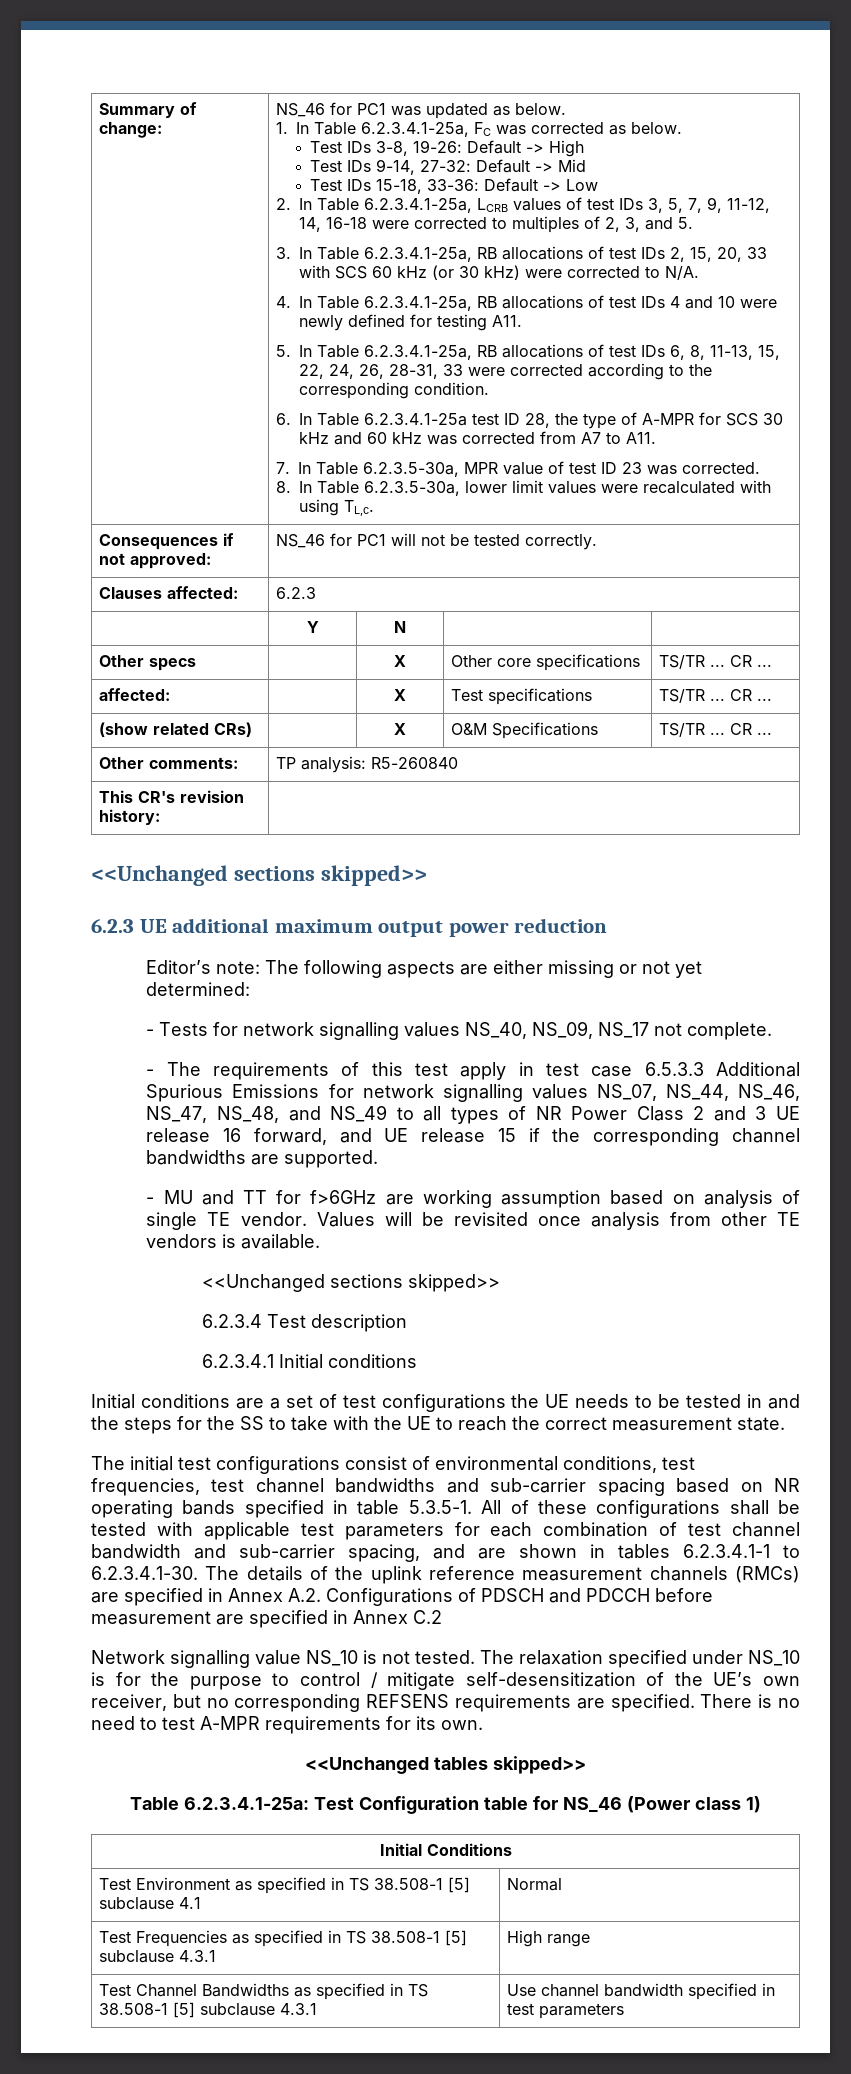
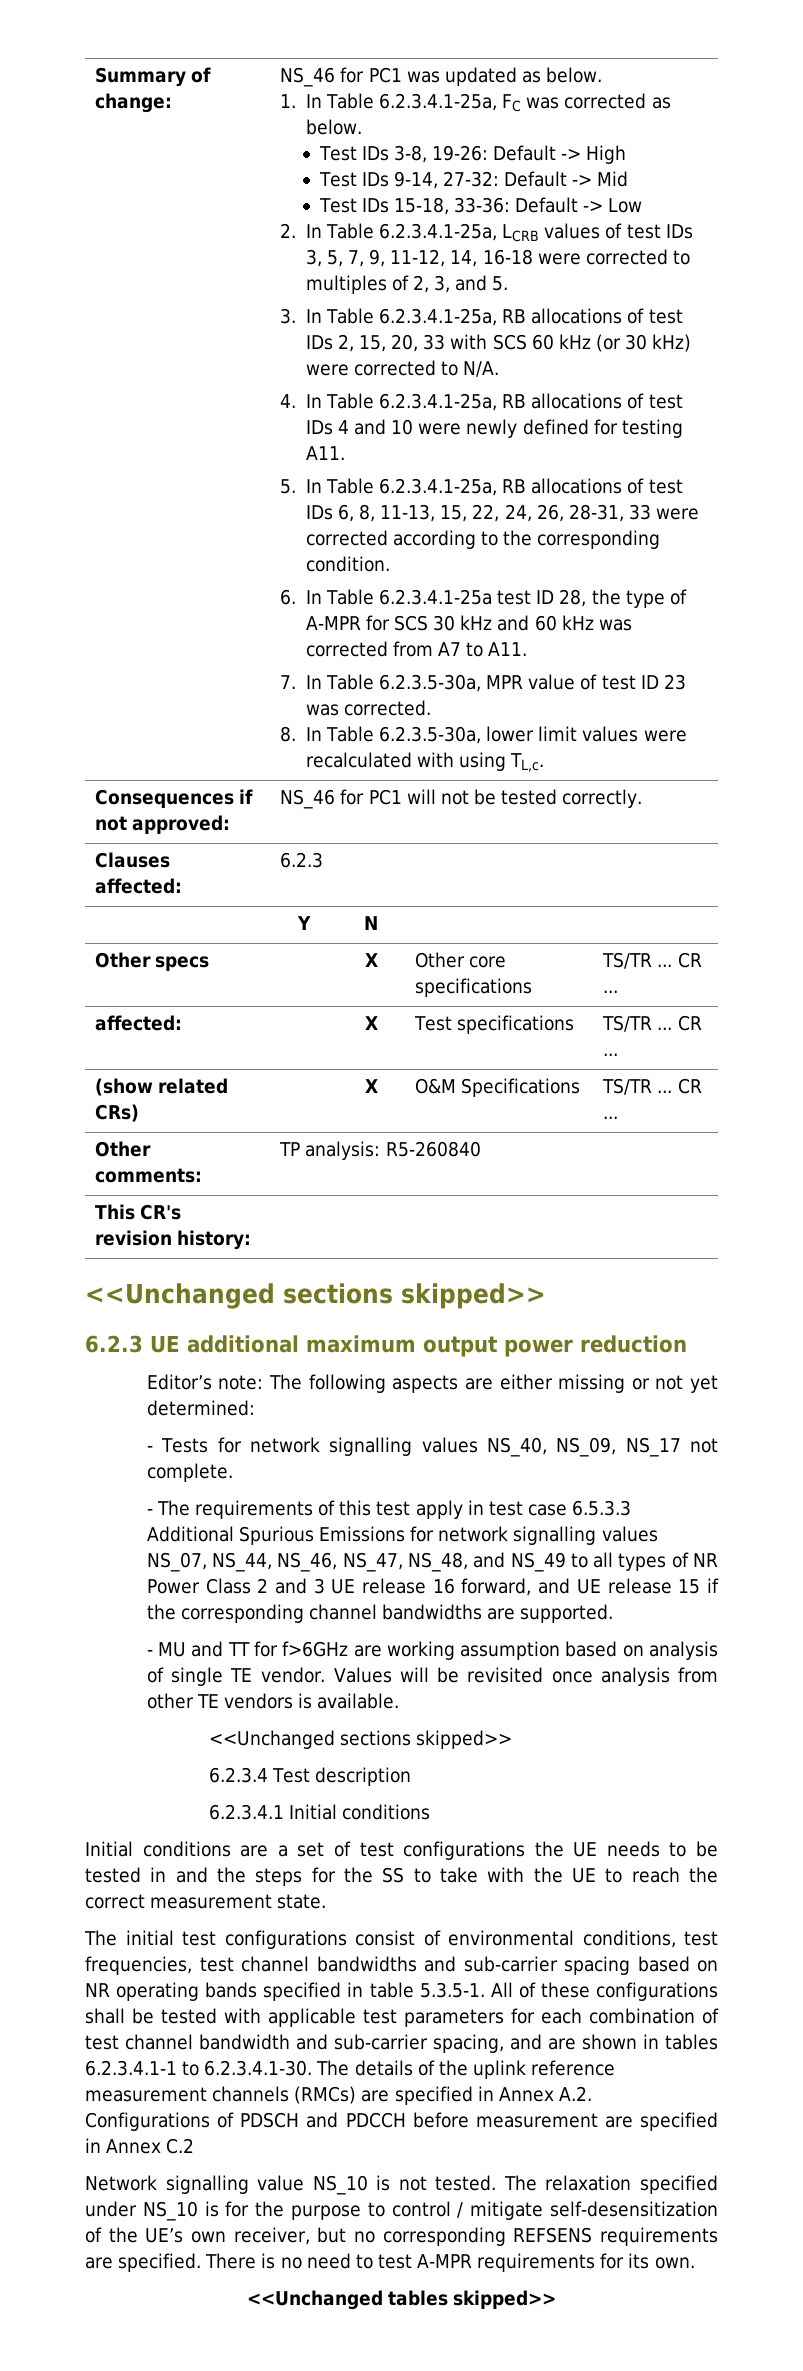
- Table 6.2.3.4.1-25a: Test Configuration table for NS_46 (Power class 1)
- Initial Conditions
- Test Environment as specified in TS 38.508-1 [5] subclause 4.1 | Normal
- Test Frequencies as specified in TS 38.508-1 [5] subclause 4.3.1 | High range
- Test Channel Bandwidths as specified in TS 38.508-1 [5] subclause 4.3.1 | Use channel bandwidth specified in test parameters

